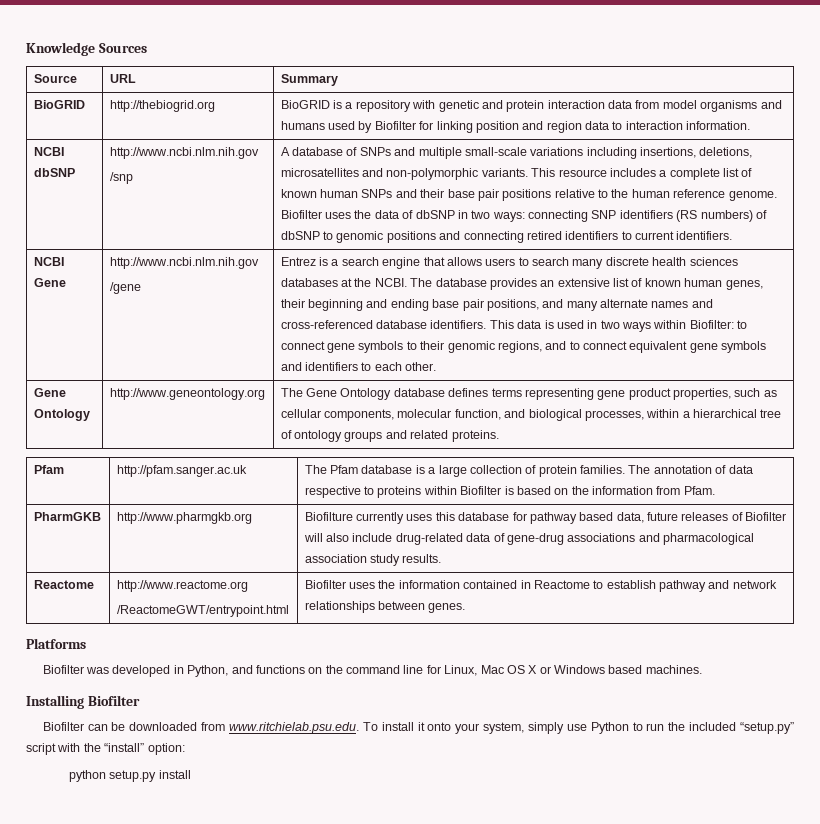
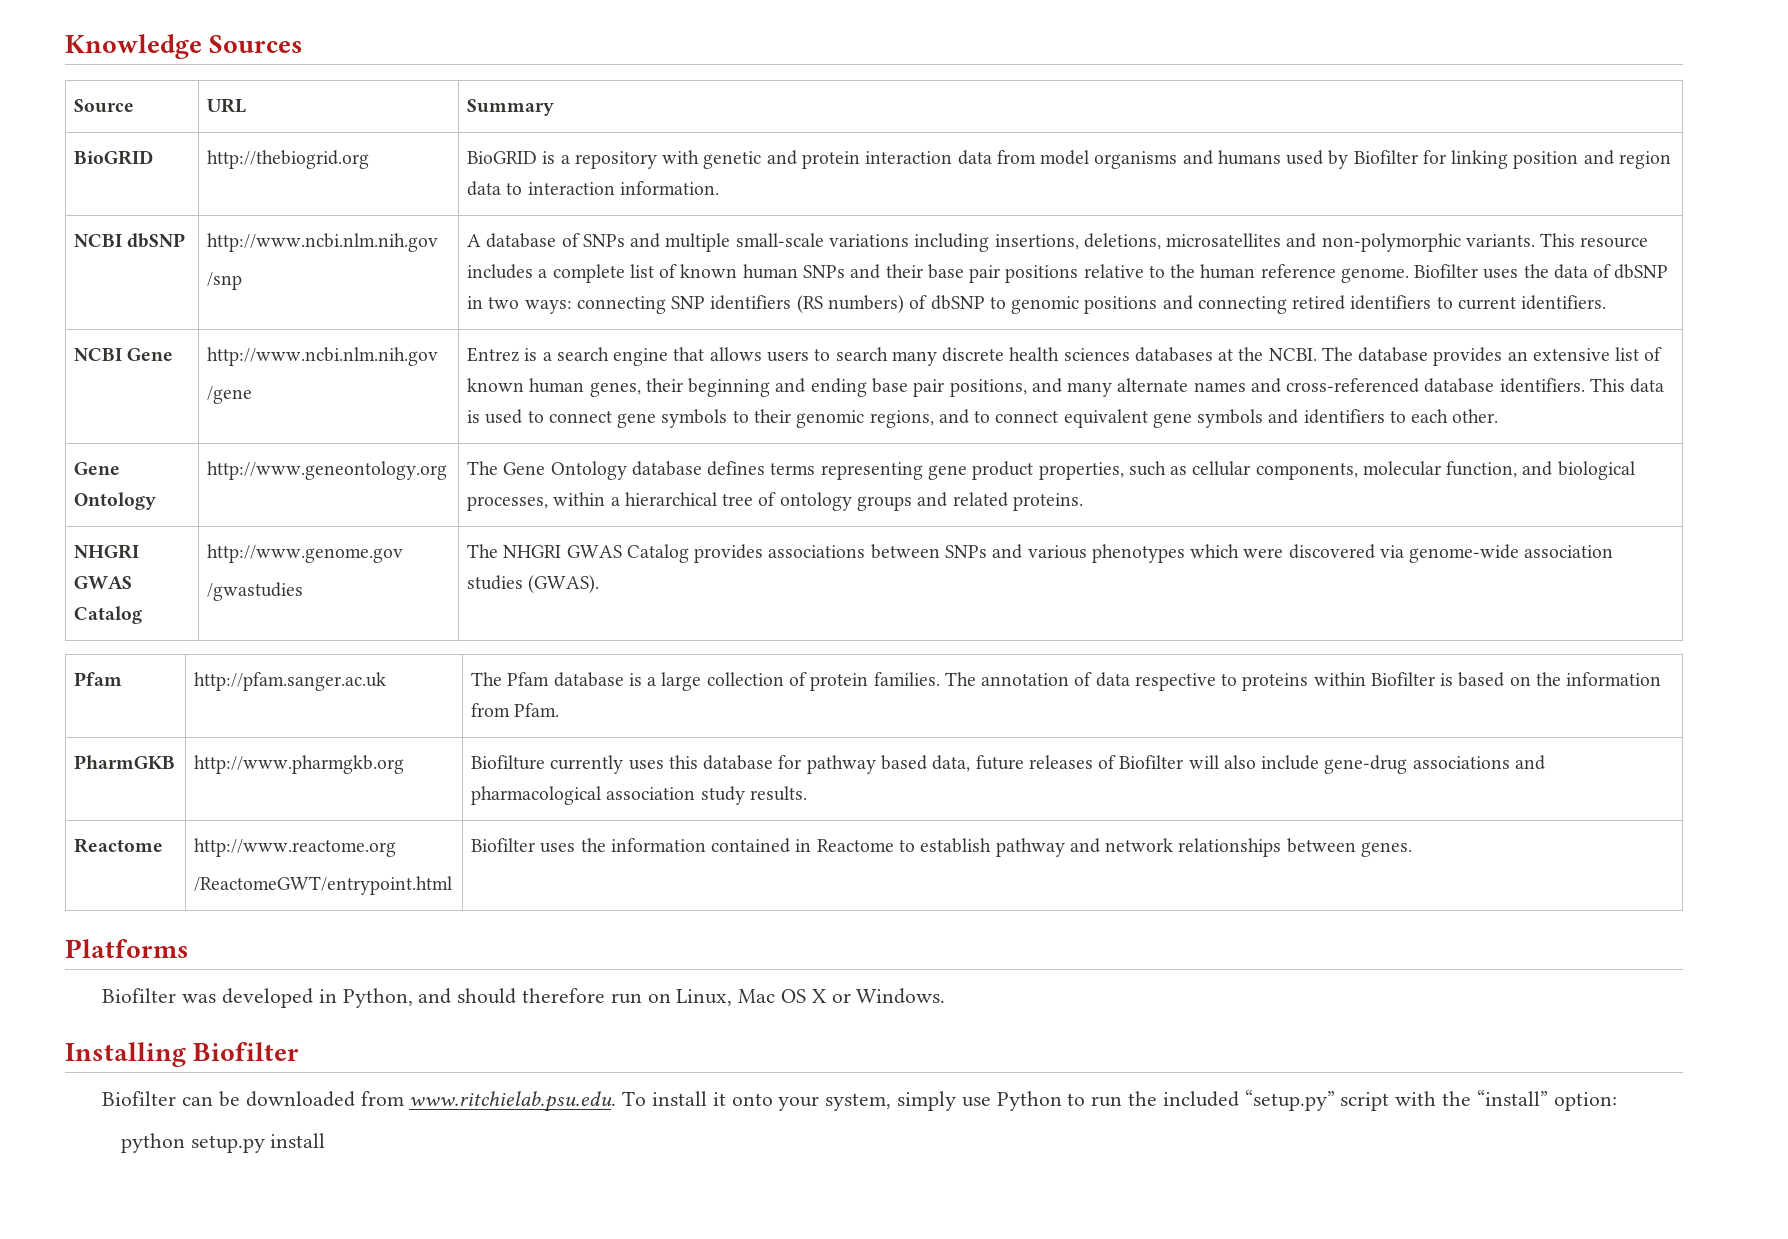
- This data is used in two ways within Biofilter: to connect gene symbols to their genomic regions, and to connect equivalent gene symbols and identifiers to each other.
+ This data is used to connect gene symbols to their genomic regions, and to connect equivalent gene symbols and identifiers to each other.
+ NHGRI GWAS Catalog | http://www.genome.gov
+ /gwastudies | The NHGRI GWAS Catalog provides associations between SNPs and various phenotypes which were discovered via genome-wide association studies (GWAS).
- PharmGKB | http://www.pharmgkb.org | Biofilture currently uses this database for pathway based data, future releases of Biofilter will also include drug-related data of gene-drug associations and pharmacological association study results.
+ PharmGKB | http://www.pharmgkb.org | Biofilture currently uses this database for pathway based data, future releases of Biofilter will also include gene-drug associations and pharmacological association study results.
- Biofilter was developed in Python, and functions on the command line for Linux, Mac OS X or Windows based machines.
+ Biofilter was developed in Python, and should therefore run on Linux, Mac OS X or Windows.

